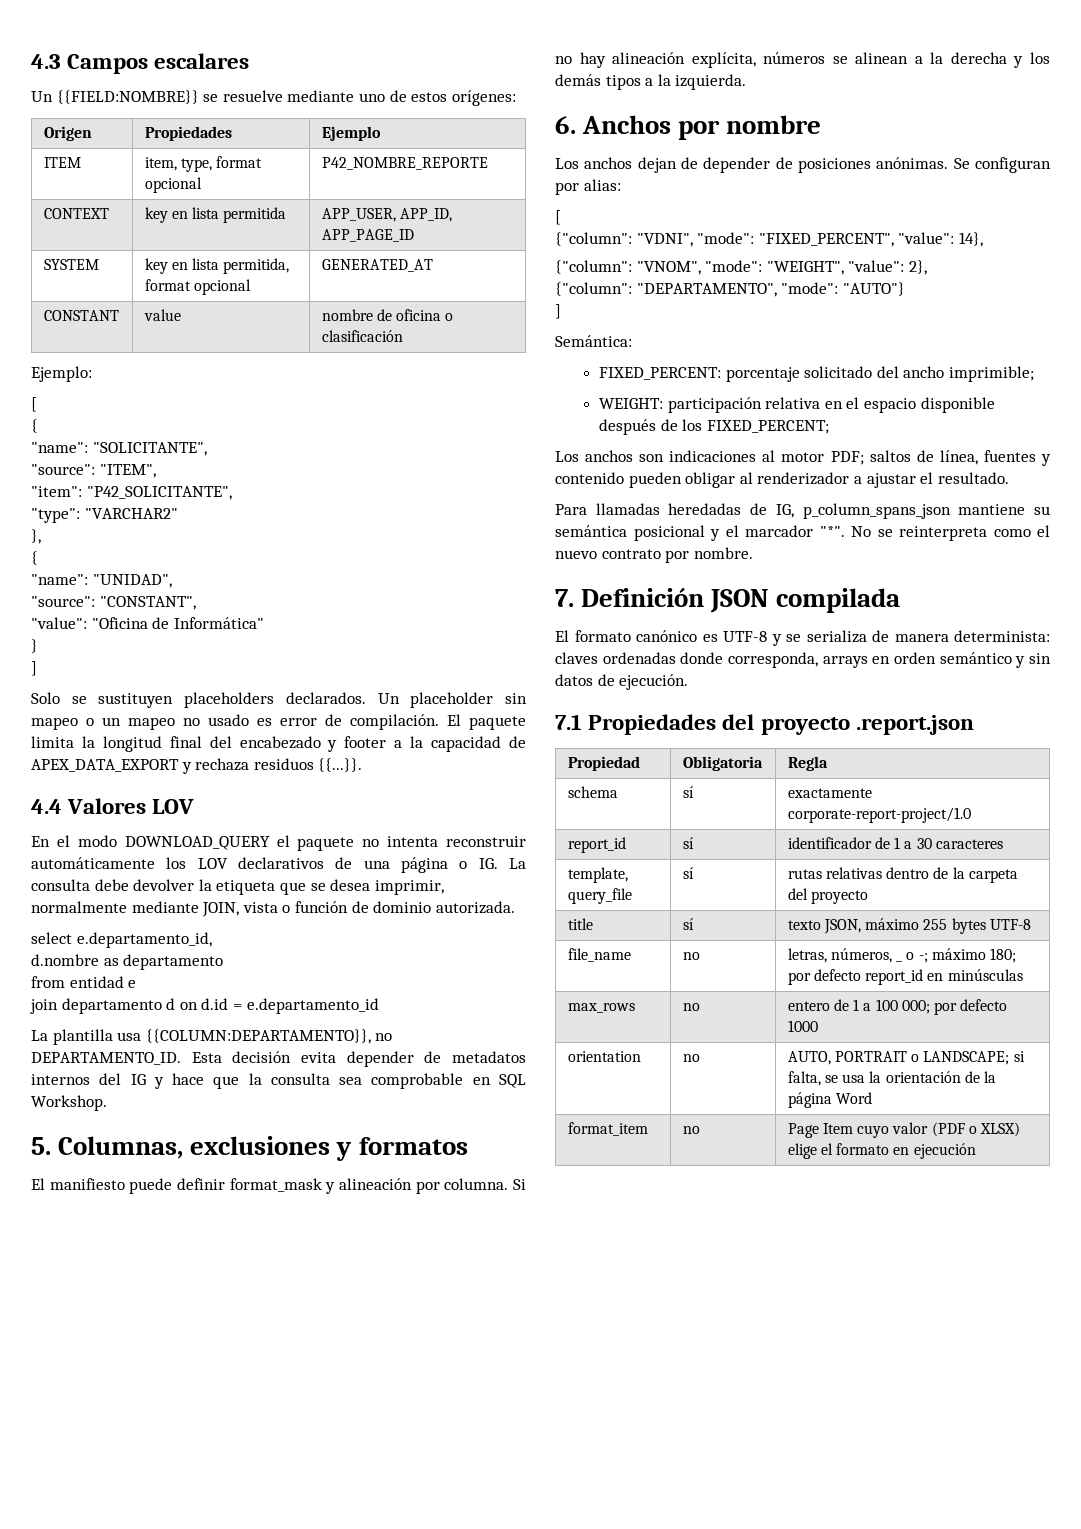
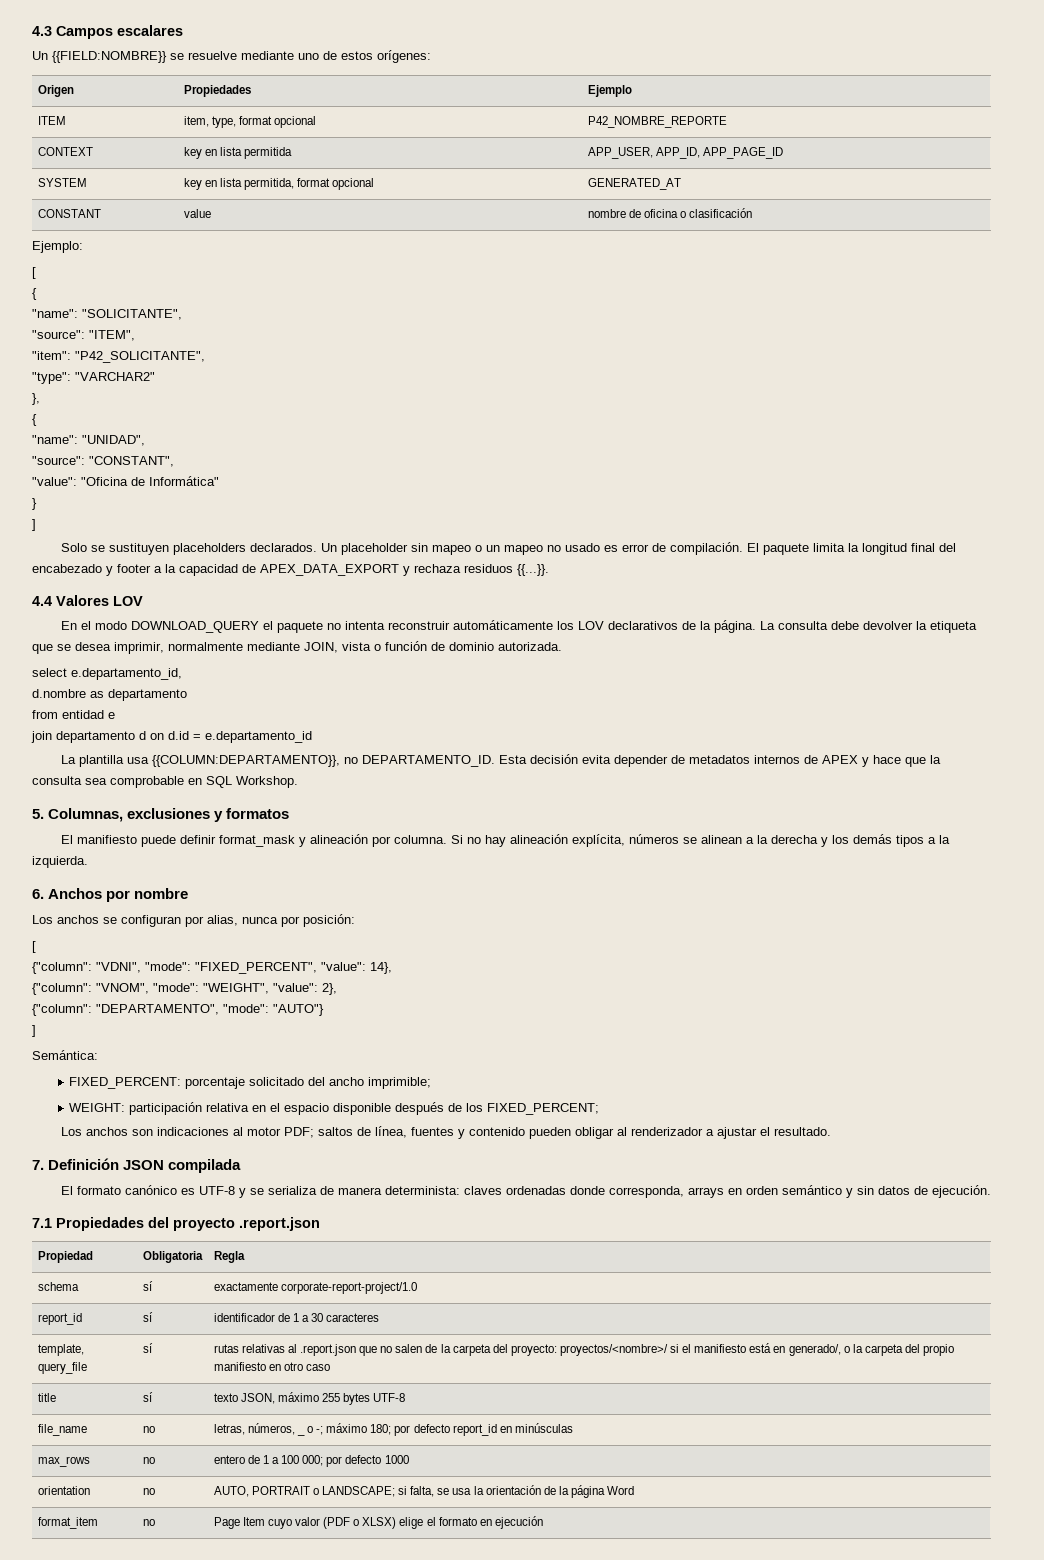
- En el modo DOWNLOAD_QUERY el paquete no intenta reconstruir automáticamente los LOV declarativos de una página o IG. La consulta debe devolver la etiqueta que se desea imprimir, normalmente mediante JOIN, vista o función de dominio autorizada.
+ En el modo DOWNLOAD_QUERY el paquete no intenta reconstruir automáticamente los LOV declarativos de la página. La consulta debe devolver la etiqueta que se desea imprimir, normalmente mediante JOIN, vista o función de dominio autorizada.
- Esta decisión evita depender de metadatos internos del IG y hace que la consulta sea comprobable en SQL Workshop.
+ Esta decisión evita depender de metadatos internos de APEX y hace que la consulta sea comprobable en SQL Workshop.
- Los anchos dejan de depender de posiciones anónimas. Se configuran por alias:
+ Los anchos se configuran por alias, nunca por posición:
- Para llamadas heredadas de IG, p_column_spans_json mantiene su semántica posicional y el marcador "*". No se reinterpreta como el nuevo contrato por nombre.
- template, query_file | sí | rutas relativas dentro de la carpeta del proyecto
+ template, query_file | sí | rutas relativas al .report.json que no salen de la carpeta del proyecto: proyectos/<nombre>/ si el manifiesto está en generado/, o la carpeta del propio manifiesto en otro caso

